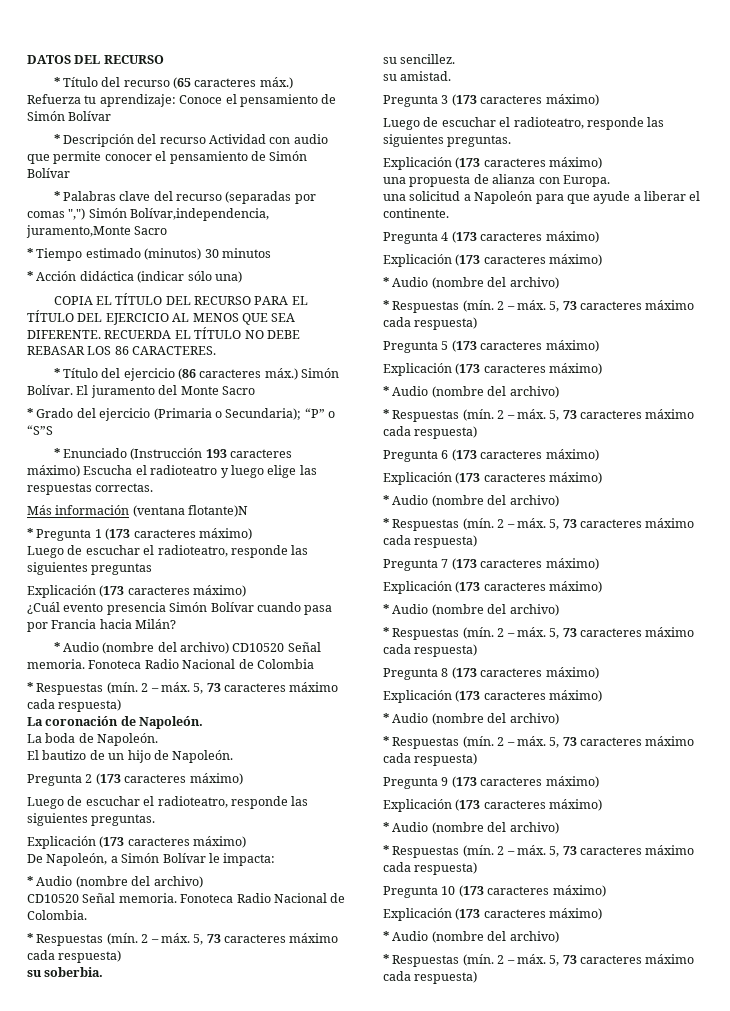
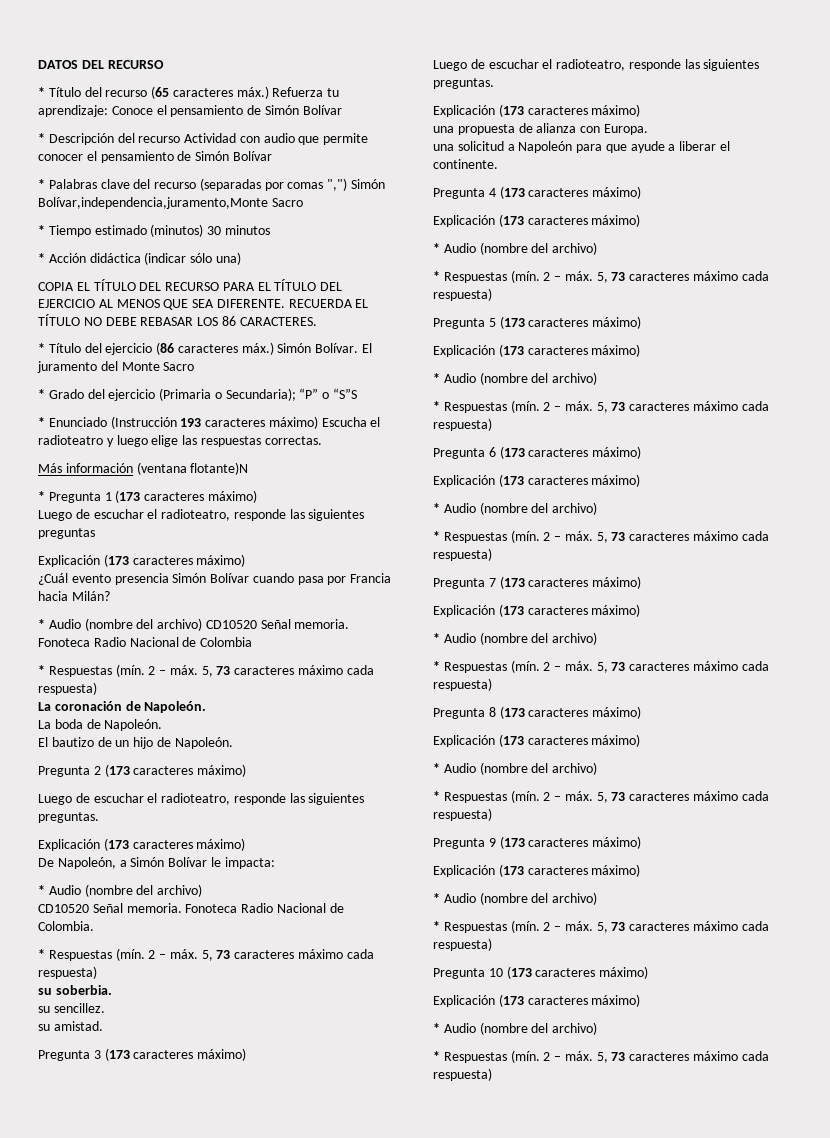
- * Palabras clave del recurso (separadas por comas ",") Simón Bolívar,independencia, juramento,Monte Sacro
+ * Palabras clave del recurso (separadas por comas ",") Simón Bolívar,independencia,juramento,Monte Sacro

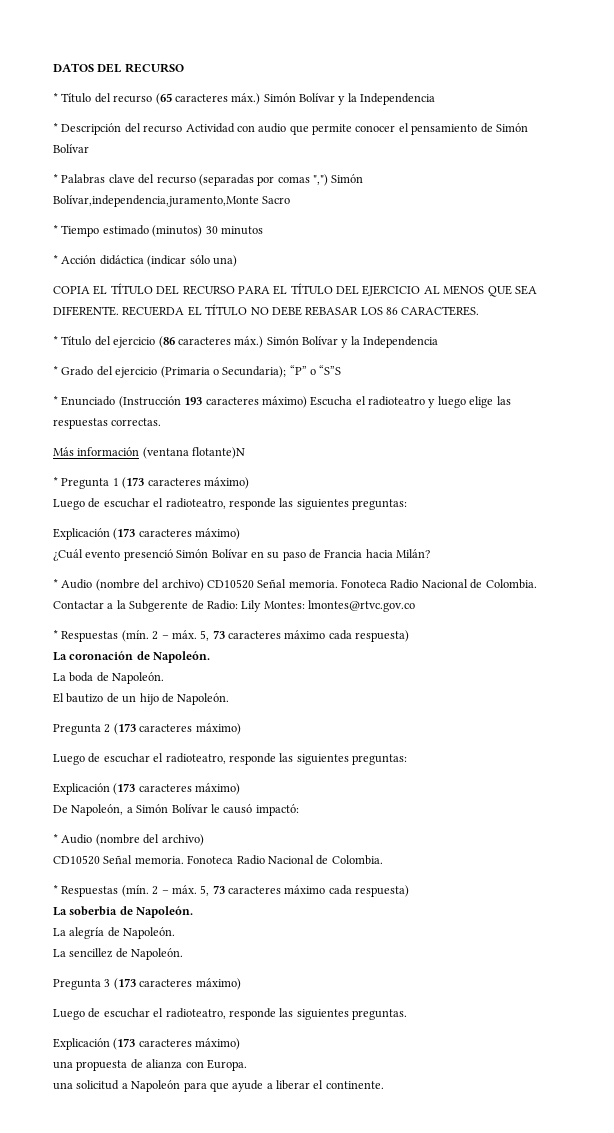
- * Título del recurso (65 caracteres máx.) Refuerza tu aprendizaje: Conoce el pensamiento de Simón Bolívar
+ * Título del recurso (65 caracteres máx.) Simón Bolívar y la Independencia
- * Título del ejercicio (86 caracteres máx.) Simón Bolívar. El juramento del Monte Sacro
+ * Título del ejercicio (86 caracteres máx.) Simón Bolívar y la Independencia
  * Pregunta 1 (173 caracteres máximo)
- Luego de escuchar el radioteatro, responde las siguientes preguntas
+ Luego de escuchar el radioteatro, responde las siguientes preguntas:
- ¿Cuál evento presencia Simón Bolívar cuando pasa por Francia hacia Milán?
+ ¿Cuál evento presenció Simón Bolívar en su paso de Francia hacia Milán?
- Fonoteca Radio Nacional de Colombia
+ Fonoteca Radio Nacional de Colombia. Contactar a la Subgerente de Radio: Lily Montes: lmontes@rtvc.gov.co
  Pregunta 2 (173 caracteres máximo)
- Luego de escuchar el radioteatro, responde las siguientes preguntas.
+ Luego de escuchar el radioteatro, responde las siguientes preguntas:
- De Napoleón, a Simón Bolívar le impacta:
+ De Napoleón, a Simón Bolívar le causó impactó:
- su soberbia.
- su sencillez.
- su amistad.
+ La soberbia de Napoleón.
+ La alegría de Napoleón.
+ La sencillez de Napoleón.
- Pregunta 4 (173 caracteres máximo)
- Explicación (173 caracteres máximo)
- * Audio (nombre del archivo)
- * Respuestas (mín. 2 – máx. 5, 73 caracteres máximo cada respuesta)
- Pregunta 5 (173 caracteres máximo)
- Explicación (173 caracteres máximo)
- * Audio (nombre del archivo)
- * Respuestas (mín. 2 – máx. 5, 73 caracteres máximo cada respuesta)
- Pregunta 6 (173 caracteres máximo)
- Explicación (173 caracteres máximo)
- * Audio (nombre del archivo)
- * Respuestas (mín. 2 – máx. 5, 73 caracteres máximo cada respuesta)
- Pregunta 7 (173 caracteres máximo)
- Explicación (173 caracteres máximo)
- * Audio (nombre del archivo)
- * Respuestas (mín. 2 – máx. 5, 73 caracteres máximo cada respuesta)
- Pregunta 8 (173 caracteres máximo)
- Explicación (173 caracteres máximo)
- * Audio (nombre del archivo)
- * Respuestas (mín. 2 – máx. 5, 73 caracteres máximo cada respuesta)
- Pregunta 9 (173 caracteres máximo)
- Explicación (173 caracteres máximo)
- * Audio (nombre del archivo)
- * Respuestas (mín. 2 – máx. 5, 73 caracteres máximo cada respuesta)
- Pregunta 10 (173 caracteres máximo)
- Explicación (173 caracteres máximo)
- * Audio (nombre del archivo)
- * Respuestas (mín. 2 – máx. 5, 73 caracteres máximo cada respuesta)

